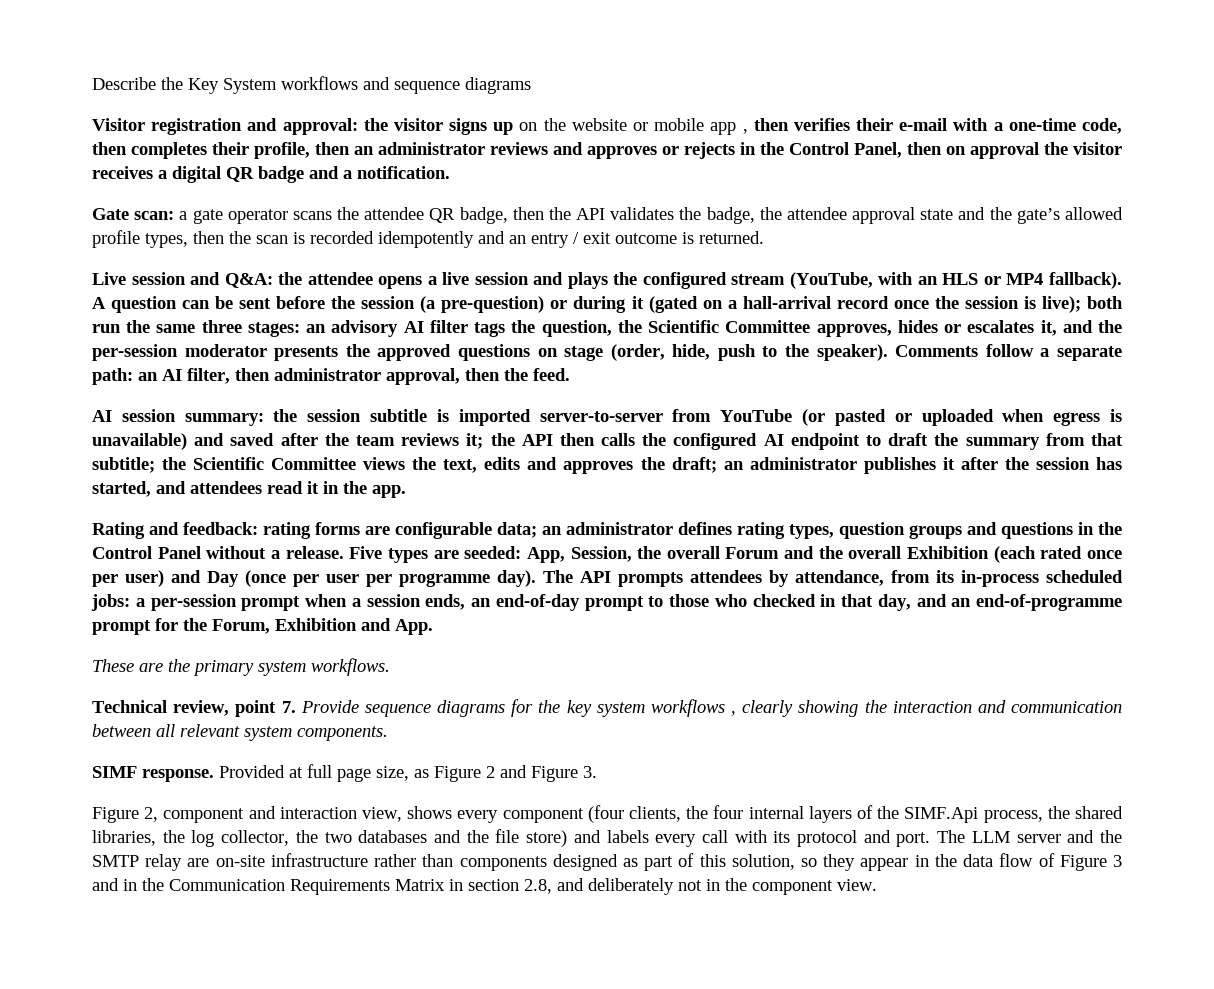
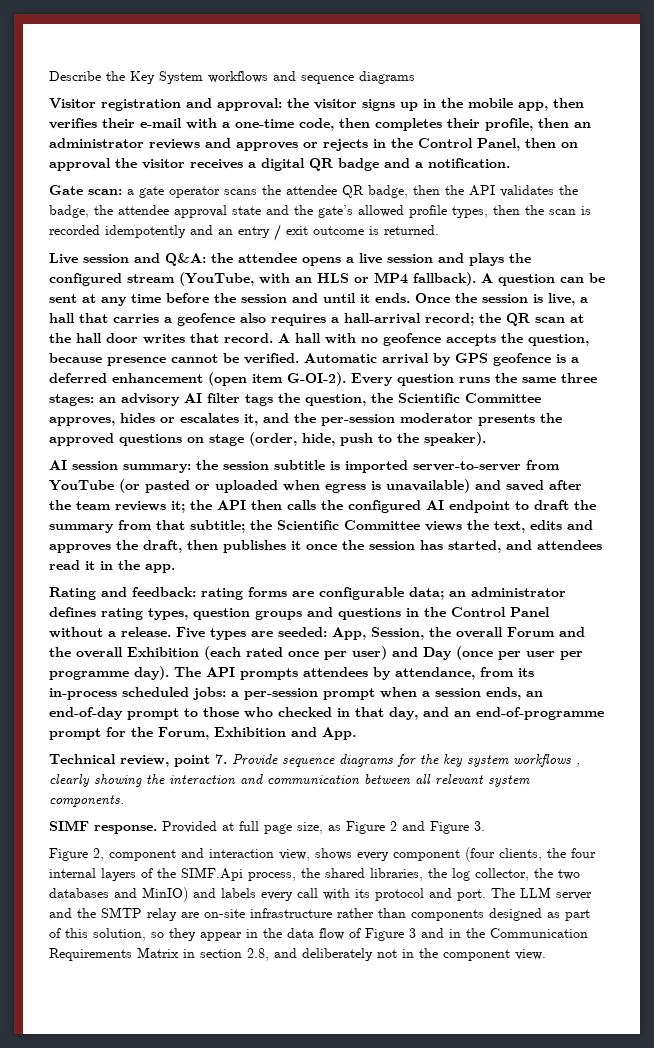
- Visitor registration and approval: the visitor signs up on the website or mobile app , then verifies their e-mail with a one-time code, then completes their profile, then an administrator reviews and approves or rejects in the Control Panel, then on approval the visitor receives a digital QR badge and a notification.
+ Visitor registration and approval: the visitor signs up in the mobile app, then verifies their e-mail with a one-time code, then completes their profile, then an administrator reviews and approves or rejects in the Control Panel, then on approval the visitor receives a digital QR badge and a notification.
- A question can be sent before the session (a pre-question) or during it (gated on a hall-arrival record once the session is live); both run the same three stages: an advisory AI filter tags the question, the Scientific Committee approves, hides or escalates it, and the per-session moderator presents the approved questions on stage (order, hide, push to the speaker). Comments follow a separate path: an AI filter, then administrator approval, then the feed.
+ A question can be sent at any time before the session and until it ends. Once the session is live, a hall that carries a geofence also requires a hall-arrival record; the QR scan at the hall door writes that record. A hall with no geofence accepts the question, because presence cannot be verified. Automatic arrival by GPS geofence is a deferred enhancement (open item G-OI-2). Every question runs the same three stages: an advisory AI filter tags the question, the Scientific Committee approves, hides or escalates it, and the per-session moderator presents the approved questions on stage (order, hide, push to the speaker).
- the Scientific Committee views the text, edits and approves the draft; an administrator publishes it after the session has started, and attendees read it in the app.
+ the Scientific Committee views the text, edits and approves the draft, then publishes it once the session has started, and attendees read it in the app.
- These are the primary system workflows.
- Figure 2, component and interaction view, shows every component (four clients, the four internal layers of the SIMF.Api process, the shared libraries, the log collector, the two databases and the file store) and labels every call with its protocol and port.
+ Figure 2, component and interaction view, shows every component (four clients, the four internal layers of the SIMF.Api process, the shared libraries, the log collector, the two databases and MinIO) and labels every call with its protocol and port.

